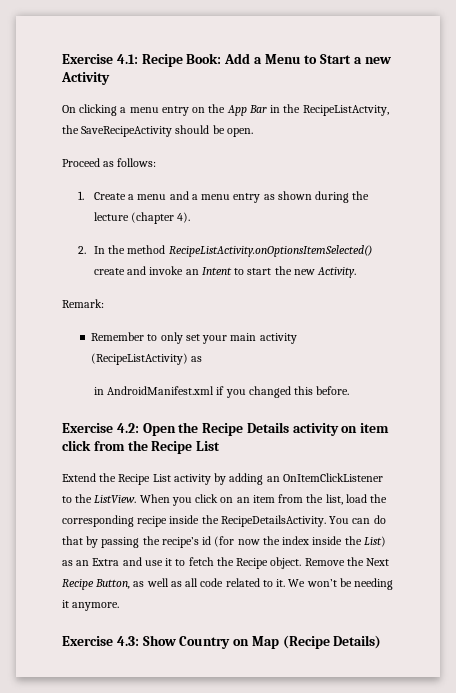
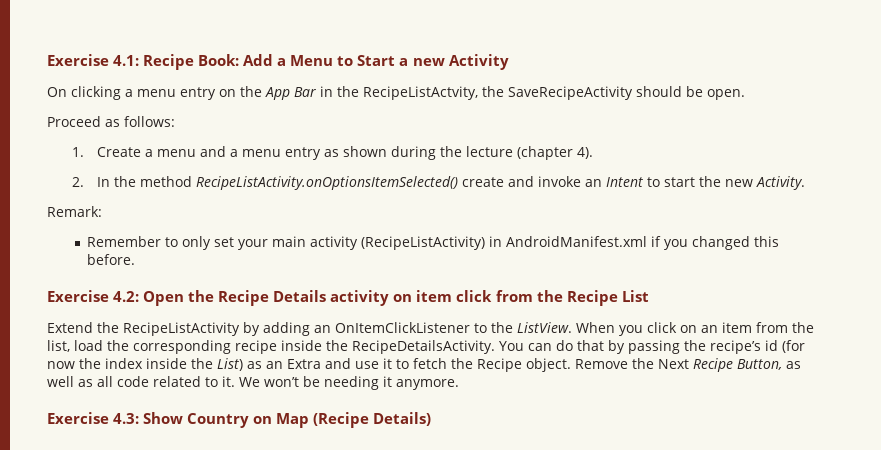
- Remember to only set your main activity (RecipeListActivity) as
- in AndroidManifest.xml if you changed this before.
+ Remember to only set your main activity (RecipeListActivity) in AndroidManifest.xml if you changed this before.
- Extend the Recipe List activity by adding an OnItemClickListener to the ListView.
+ Extend the RecipeListАctivity by adding an OnItemClickListener to the ListView.

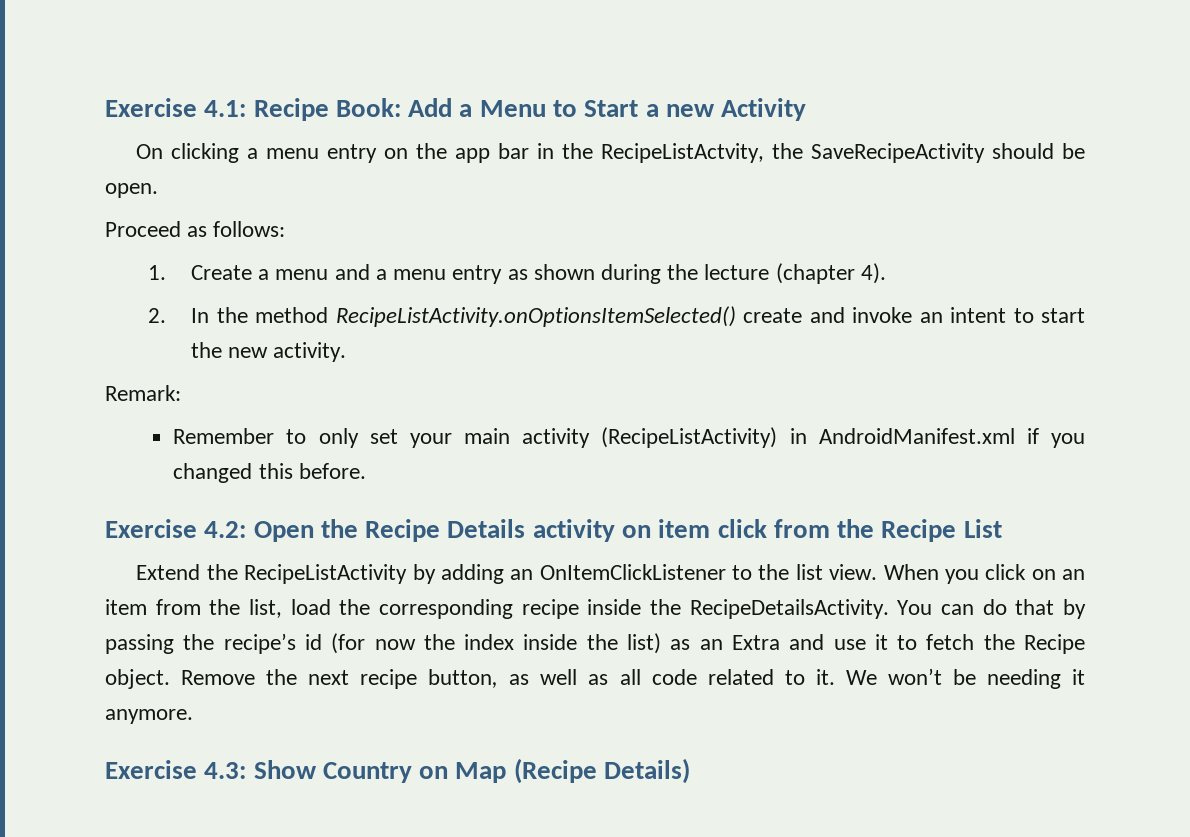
- On clicking a menu entry on the App Bar in the RecipeListActvity, the SaveRecipeActivity should be open.
+ On clicking a menu entry on the app bar in the RecipeListActvity, the SaveRecipeActivity should be open.
- 2. In the method RecipeListActivity.onOptionsItemSelected() create and invoke an Intent to start the new Activity.
+ 2. In the method RecipeListActivity.onOptionsItemSelected() create and invoke an intent to start the new activity.
- Extend the RecipeListАctivity by adding an OnItemClickListener to the ListView.
+ Extend the RecipeListАctivity by adding an OnItemClickListener to the list view.
- You can do that by passing the recipe’s id (for now the index inside the List) as an Extra and use it to fetch the Recipe object.
+ You can do that by passing the recipe’s id (for now the index inside the list) as an Extra and use it to fetch the Recipe object.
- Remove the Next Recipe Button, as well as all code related to it.
+ Remove the next recipe button, as well as all code related to it.

